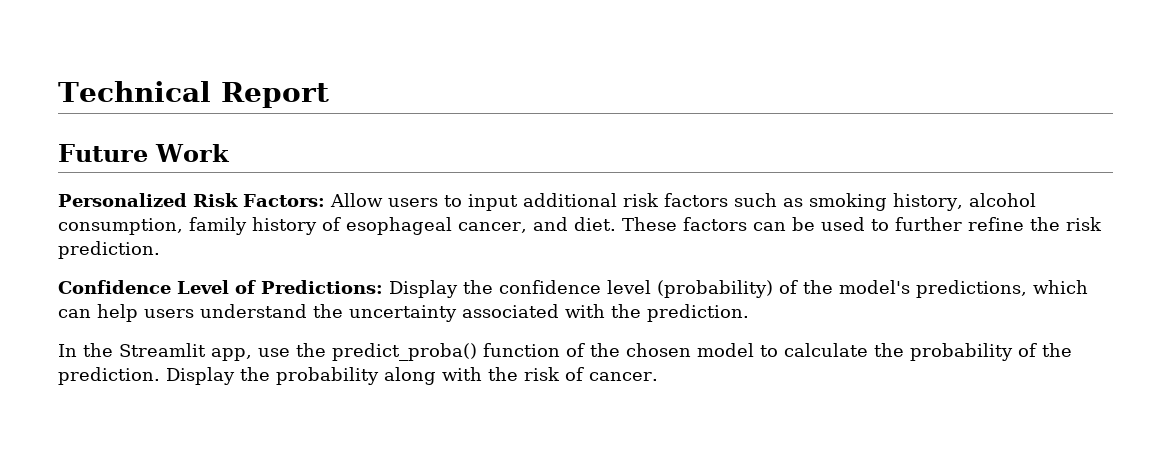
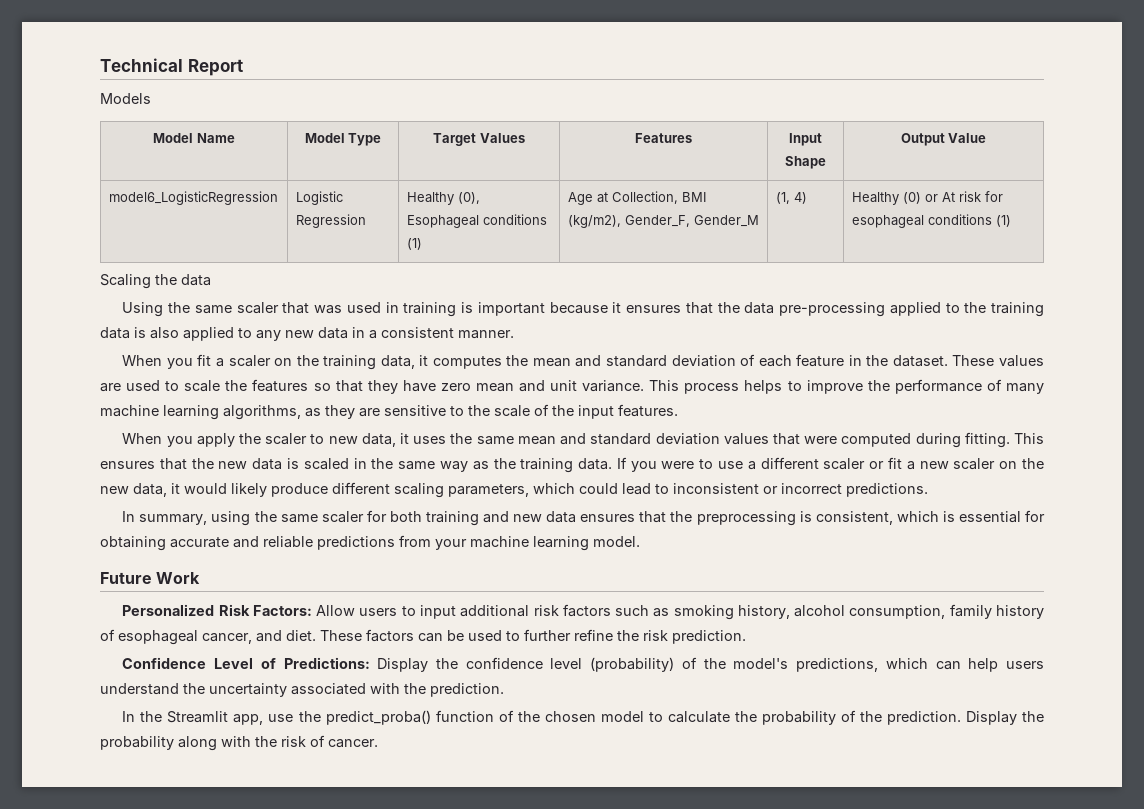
+ Models
+ Model Name | Model Type | Target Values | Features | Input Shape | Output Value
+ model6_LogisticRegression | Logistic Regression | Healthy (0), Esophageal conditions (1) | Age at Collection, BMI (kg/m2), Gender_F, Gender_M | (1, 4) | Healthy (0) or At risk for esophageal conditions (1)
+ Scaling the data
+ Using the same scaler that was used in training is important because it ensures that the data pre-processing applied to the training data is also applied to any new data in a consistent manner.
+ When you fit a scaler on the training data, it computes the mean and standard deviation of each feature in the dataset. These values are used to scale the features so that they have zero mean and unit variance. This process helps to improve the performance of many machine learning algorithms, as they are sensitive to the scale of the input features.
+ When you apply the scaler to new data, it uses the same mean and standard deviation values that were computed during fitting. This ensures that the new data is scaled in the same way as the training data. If you were to use a different scaler or fit a new scaler on the new data, it would likely produce different scaling parameters, which could lead to inconsistent or incorrect predictions.
+ In summary, using the same scaler for both training and new data ensures that the preprocessing is consistent, which is essential for obtaining accurate and reliable predictions from your machine learning model.

